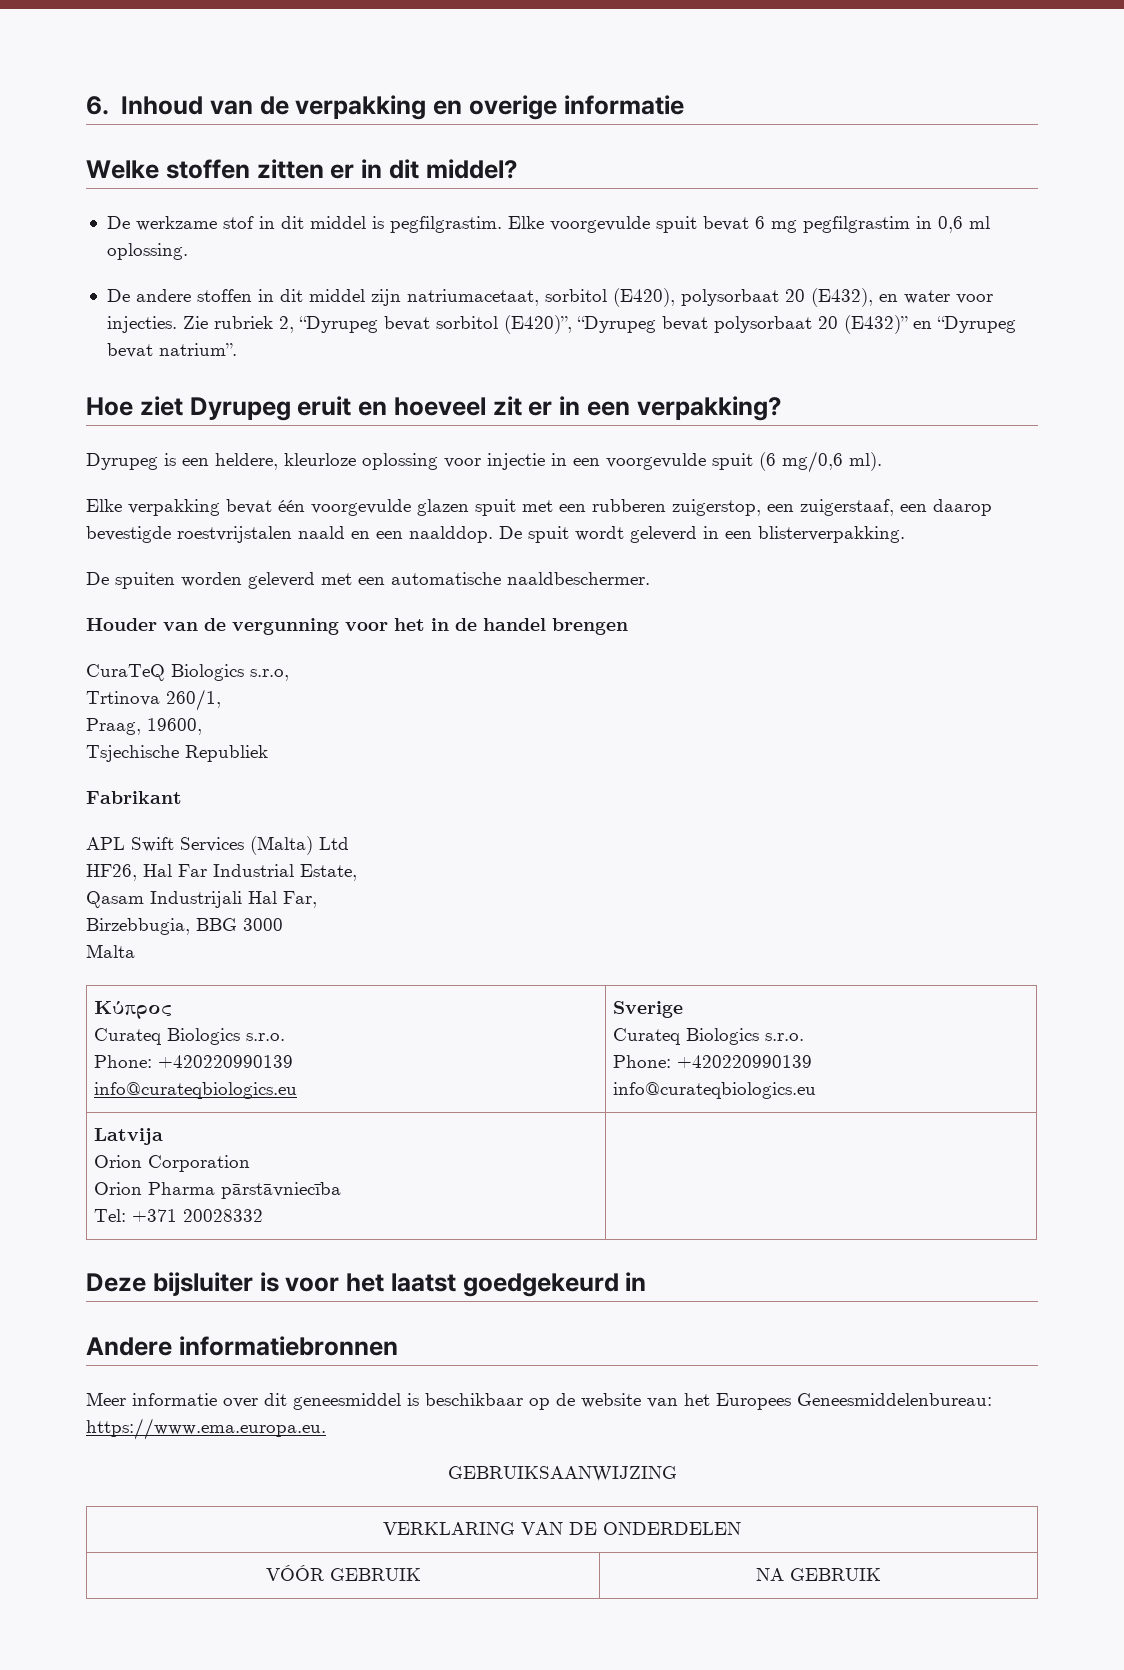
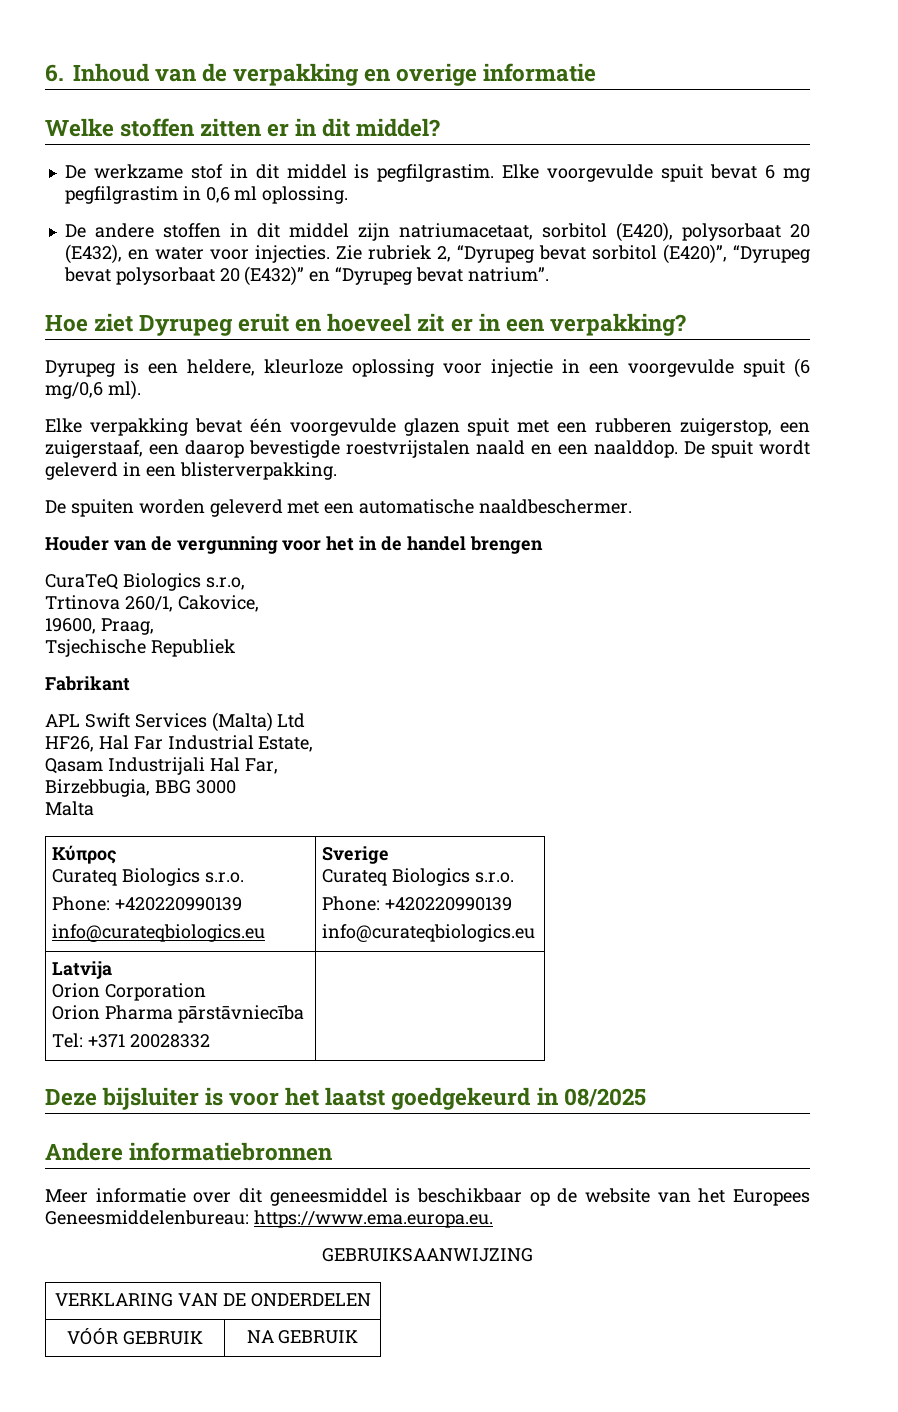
- Trtinova 260/1,
- Praag, 19600,
+ Trtinova 260/1, Cakovice,
+ 19600, Praag,
- Deze bijsluiter is voor het laatst goedgekeurd in
+ Deze bijsluiter is voor het laatst goedgekeurd in 08/2025

